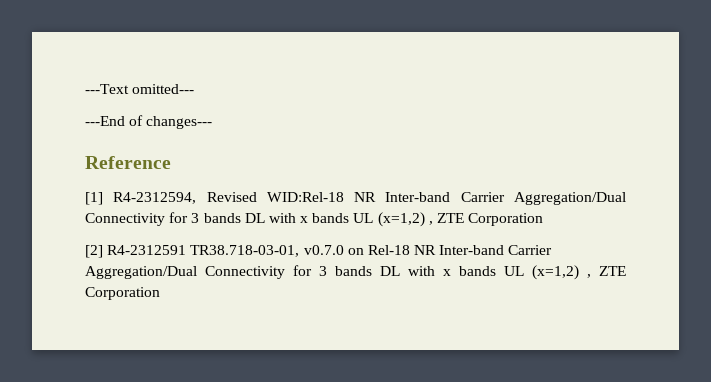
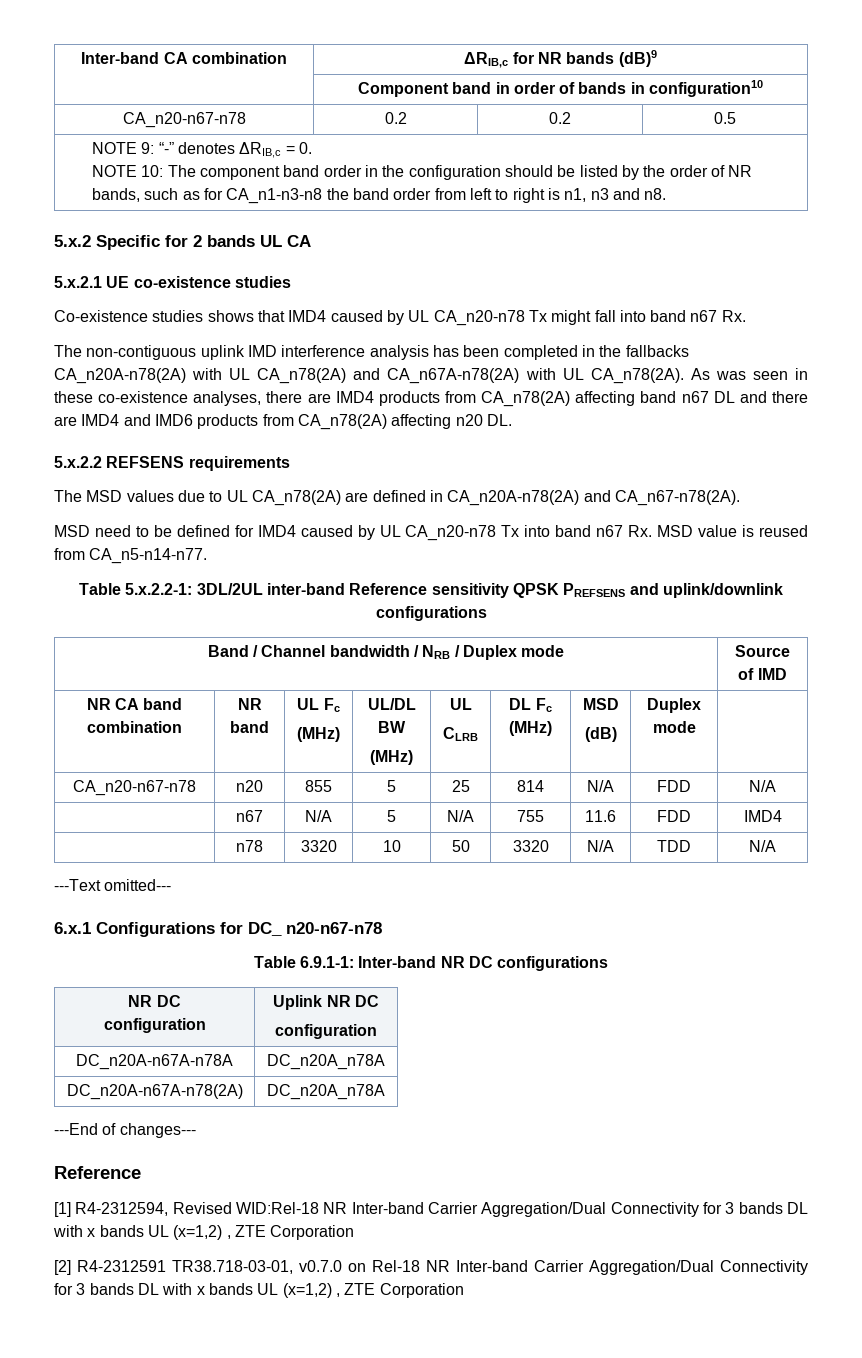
+ Inter-band CA combination | ΔRIB,c for NR bands (dB)9
+ | Component band in order of bands in configuration10
+ CA_n20-n67-n78 | 0.2 | 0.2 | 0.5
+ NOTE 9: “-” denotes ΔRIB,c = 0.
+ NOTE 10: The component band order in the configuration should be listed by the order of NR bands, such as for CA_n1-n3-n8 the band order from left to right is n1, n3 and n8.
+ 5.x.2 Specific for 2 bands UL CA
+ 5.x.2.1 UE co-existence studies
+ Co-existence studies shows that IMD4 caused by UL CA_n20-n78 Tx might fall into band n67 Rx.
+ The non-contiguous uplink IMD interference analysis has been completed in the fallbacks CA_n20A-n78(2A) with UL CA_n78(2A) and CA_n67A-n78(2A) with UL CA_n78(2A). As was seen in these co-existence analyses, there are IMD4 products from CA_n78(2A) affecting band n67 DL and there are IMD4 and IMD6 products from CA_n78(2A) affecting n20 DL.
+ 5.x.2.2 REFSENS requirements
+ The MSD values due to UL CA_n78(2A) are defined in CA_n20A-n78(2A) and CA_n67-n78(2A).
+ MSD need to be defined for IMD4 caused by UL CA_n20-n78 Tx into band n67 Rx. MSD value is reused from CA_n5-n14-n77.
+ Table 5.x.2.2-1: 3DL/2UL inter-band Reference sensitivity QPSK PREFSENS and uplink/downlink configurations
+ Band / Channel bandwidth / NRB / Duplex mode | Source of IMD
+ NR CA band combination | NR band | UL Fc
+ (MHz) | UL/DL BW
+ (MHz) | UL
+ CLRB | DL Fc (MHz) | MSD
+ (dB) | Duplex mode |
+ CA_n20-n67-n78 | n20 | 855 | 5 | 25 | 814 | N/A | FDD | N/A
+ | n67 | N/A | 5 | N/A | 755 | 11.6 | FDD | IMD4
+ | n78 | 3320 | 10 | 50 | 3320 | N/A | TDD | N/A
  ---Text omitted---
+ 6.x.1 Configurations for DC_ n20-n67-n78
+ Table 6.9.1-1: Inter-band NR DC configurations
+ NR DC
+ configuration | Uplink NR DC
+ configuration
+ DC_n20A-n67A-n78A | DC_n20A_n78A
+ DC_n20A-n67A-n78(2A) | DC_n20A_n78A

